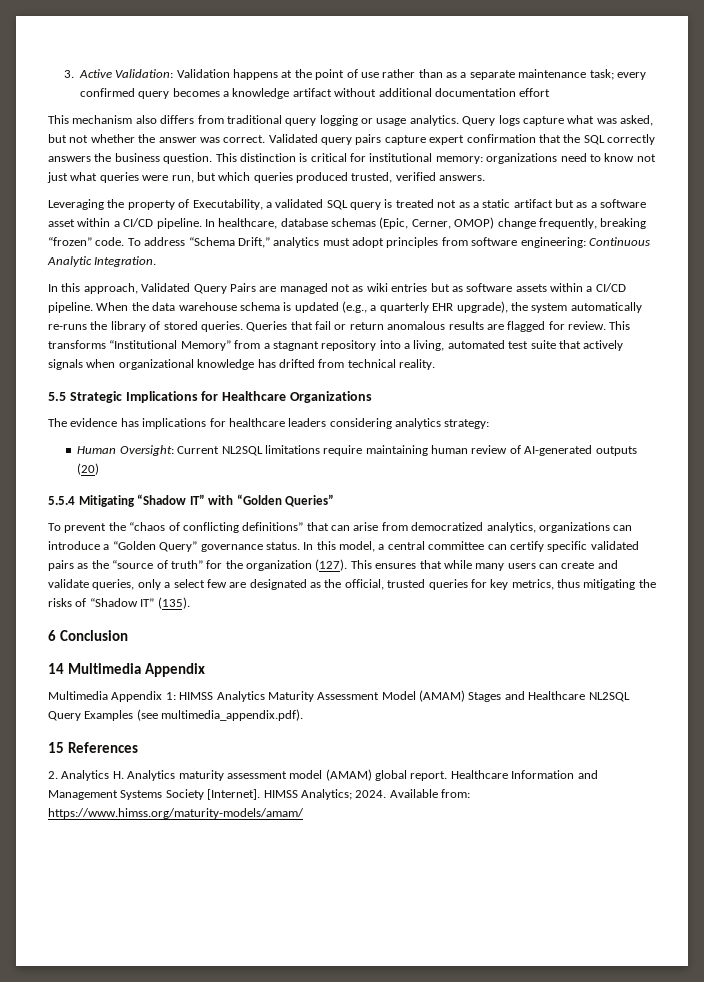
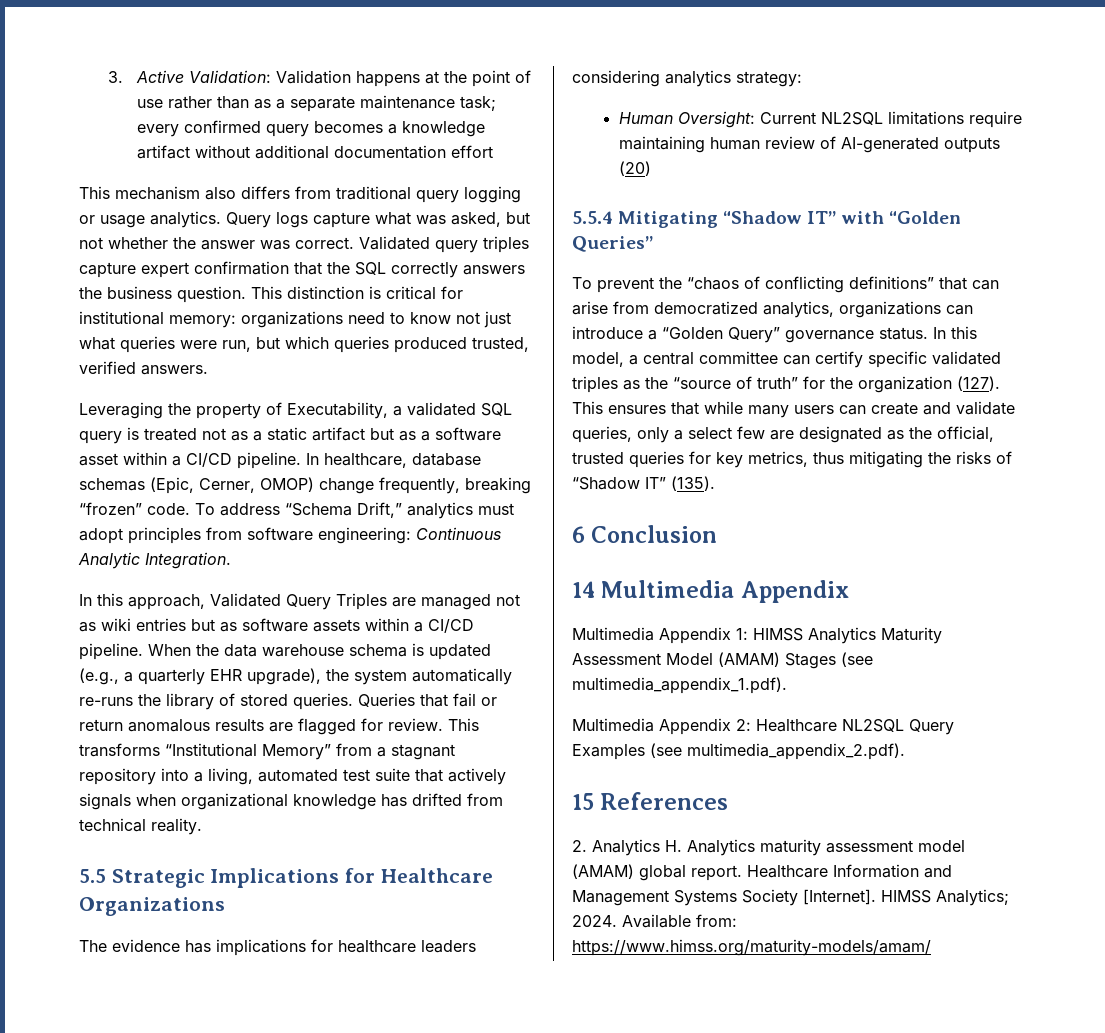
- Validated query pairs capture expert confirmation that the SQL correctly answers the business question.
+ Validated query triples capture expert confirmation that the SQL correctly answers the business question.
- In this approach, Validated Query Pairs are managed not as wiki entries but as software assets within a CI/CD pipeline.
+ In this approach, Validated Query Triples are managed not as wiki entries but as software assets within a CI/CD pipeline.
- In this model, a central committee can certify specific validated pairs as the “source of truth” for the organization (127).
+ In this model, a central committee can certify specific validated triples as the “source of truth” for the organization (127).
- Multimedia Appendix 1: HIMSS Analytics Maturity Assessment Model (AMAM) Stages and Healthcare NL2SQL Query Examples (see multimedia_appendix.pdf).
+ Multimedia Appendix 1: HIMSS Analytics Maturity Assessment Model (AMAM) Stages (see multimedia_appendix_1.pdf).
+ Multimedia Appendix 2: Healthcare NL2SQL Query Examples (see multimedia_appendix_2.pdf).

